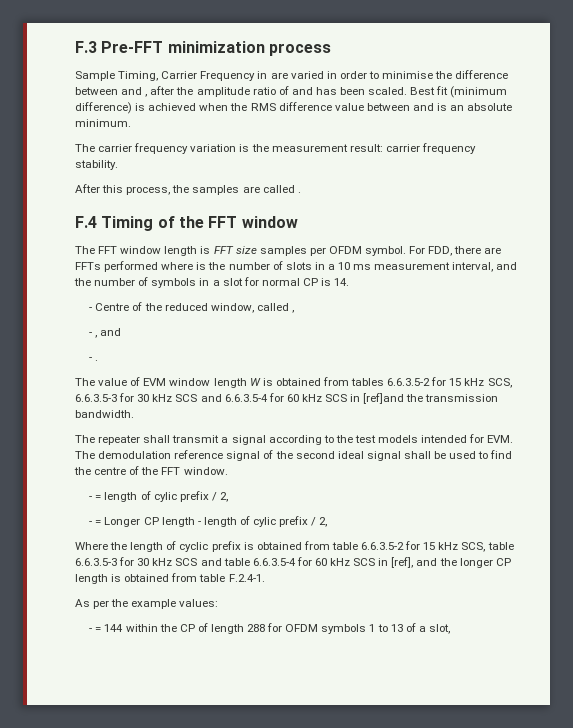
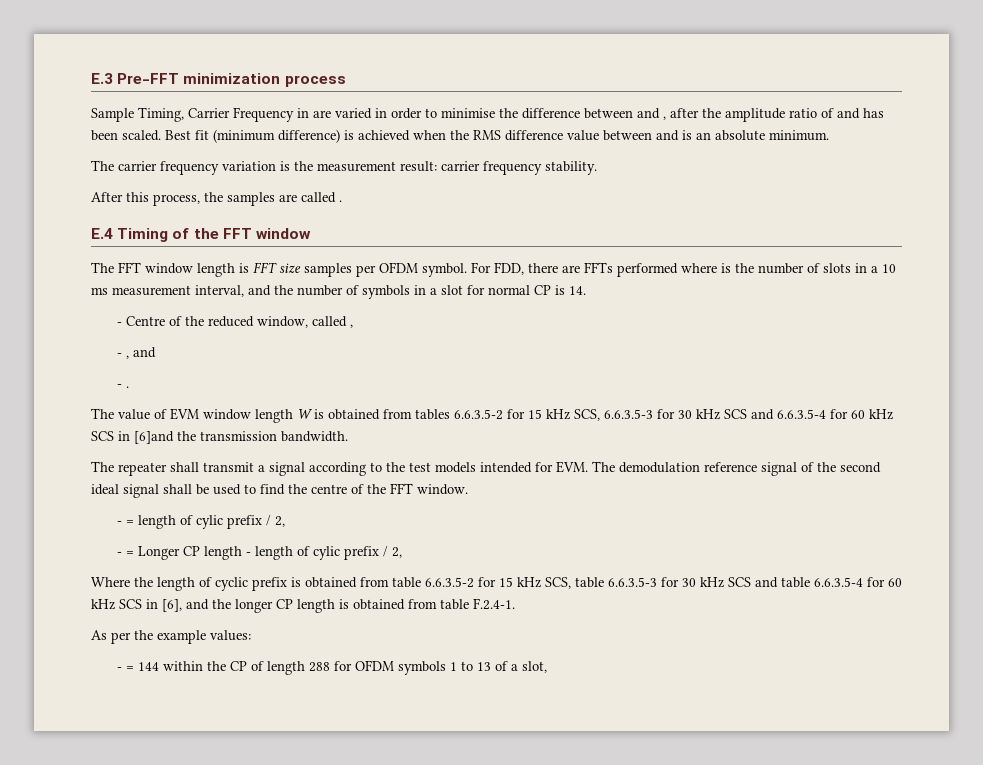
- F.3 Pre-FFT minimization process
+ E.3 Pre-FFT minimization process
- F.4 Timing of the FFT window
+ E.4 Timing of the FFT window
- The value of EVM window length W is obtained from tables 6.6.3.5-2 for 15 kHz SCS, 6.6.3.5-3 for 30 kHz SCS and 6.6.3.5-4 for 60 kHz SCS in [ref]and the transmission bandwidth.
+ The value of EVM window length W is obtained from tables 6.6.3.5-2 for 15 kHz SCS, 6.6.3.5-3 for 30 kHz SCS and 6.6.3.5-4 for 60 kHz SCS in [6]and the transmission bandwidth.
- Where the length of cyclic prefix is obtained from table 6.6.3.5-2 for 15 kHz SCS, table 6.6.3.5-3 for 30 kHz SCS and table 6.6.3.5-4 for 60 kHz SCS in [ref], and the longer CP length is obtained from table F.2.4-1.
+ Where the length of cyclic prefix is obtained from table 6.6.3.5-2 for 15 kHz SCS, table 6.6.3.5-3 for 30 kHz SCS and table 6.6.3.5-4 for 60 kHz SCS in [6], and the longer CP length is obtained from table F.2.4-1.

